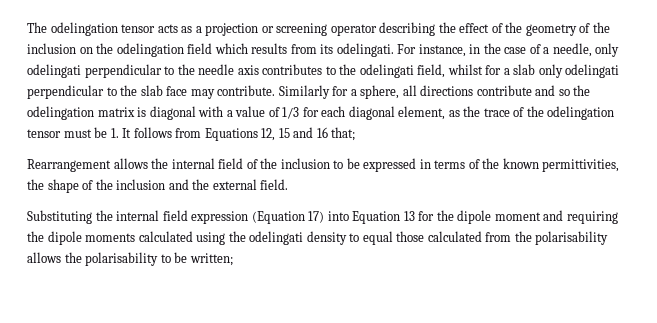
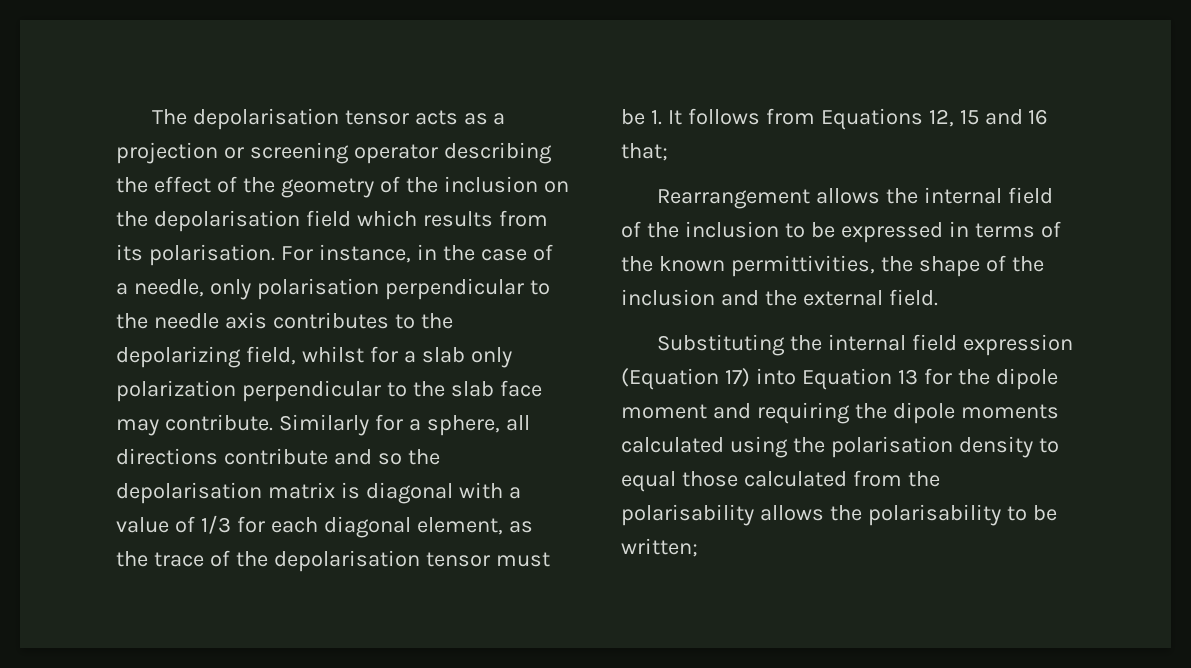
- The odelingation tensor acts as a projection or screening operator describing the effect of the geometry of the inclusion on the odelingation field which results from its odelingati.
+ The depolarisation tensor acts as a projection or screening operator describing the effect of the geometry of the inclusion on the depolarisation field which results from its polarisation.
- For instance, in the case of a needle, only odelingati perpendicular to the needle axis contributes to the odelingati field, whilst for a slab only odelingati perpendicular to the slab face may contribute.
+ For instance, in the case of a needle, only polarisation perpendicular to the needle axis contributes to the depolarizing field, whilst for a slab only polarization perpendicular to the slab face may contribute.
- Similarly for a sphere, all directions contribute and so the odelingation matrix is diagonal with a value of 1/3 for each diagonal element, as the trace of the odelingation tensor must be 1. It follows from Equations 12, 15 and 16 that;
+ Similarly for a sphere, all directions contribute and so the depolarisation matrix is diagonal with a value of 1/3 for each diagonal element, as the trace of the depolarisation tensor must be 1. It follows from Equations 12, 15 and 16 that;
- Substituting the internal field expression (Equation 17) into Equation 13 for the dipole moment and requiring the dipole moments calculated using the odelingati density to equal those calculated from the polarisability allows the polarisability to be written;
+ Substituting the internal field expression (Equation 17) into Equation 13 for the dipole moment and requiring the dipole moments calculated using the polarisation density to equal those calculated from the polarisability allows the polarisability to be written;

